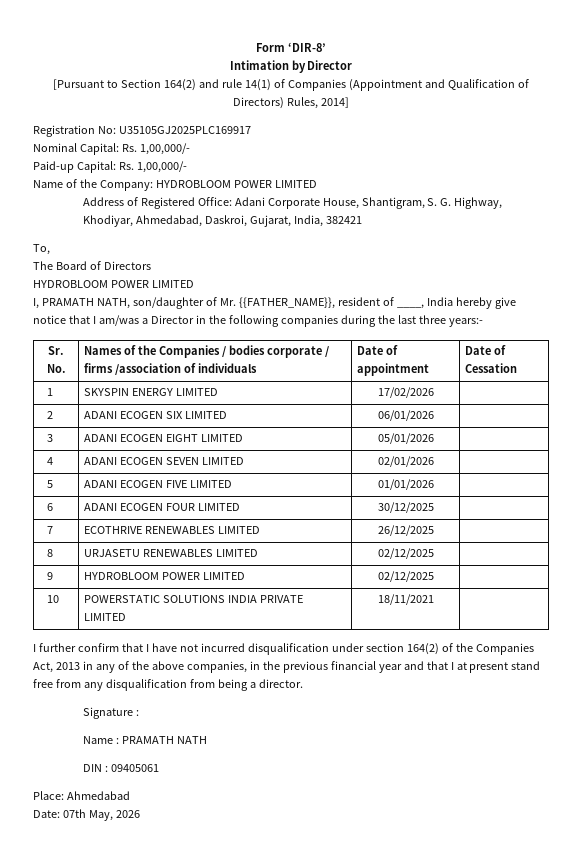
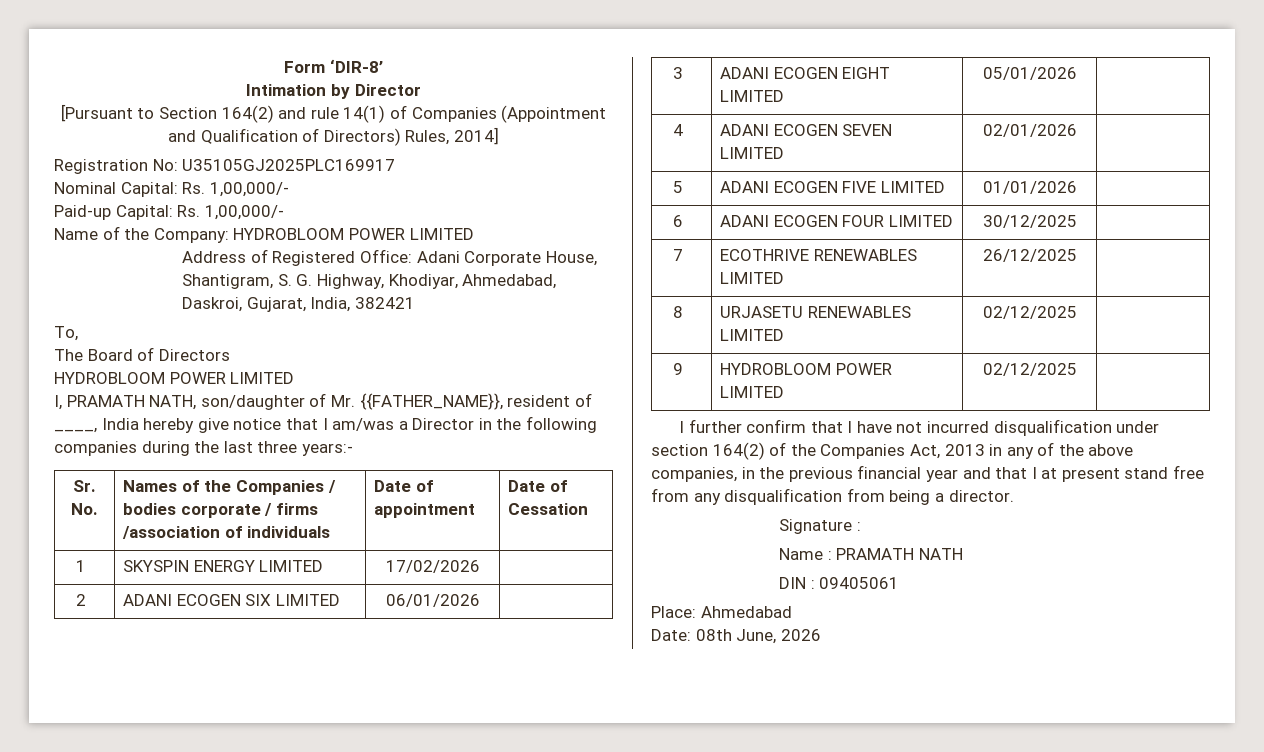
- 10 | POWERSTATIC SOLUTIONS INDIA PRIVATE LIMITED | 18/11/2021 |
- Date: 07th May, 2026
+ Date: 08th June, 2026

